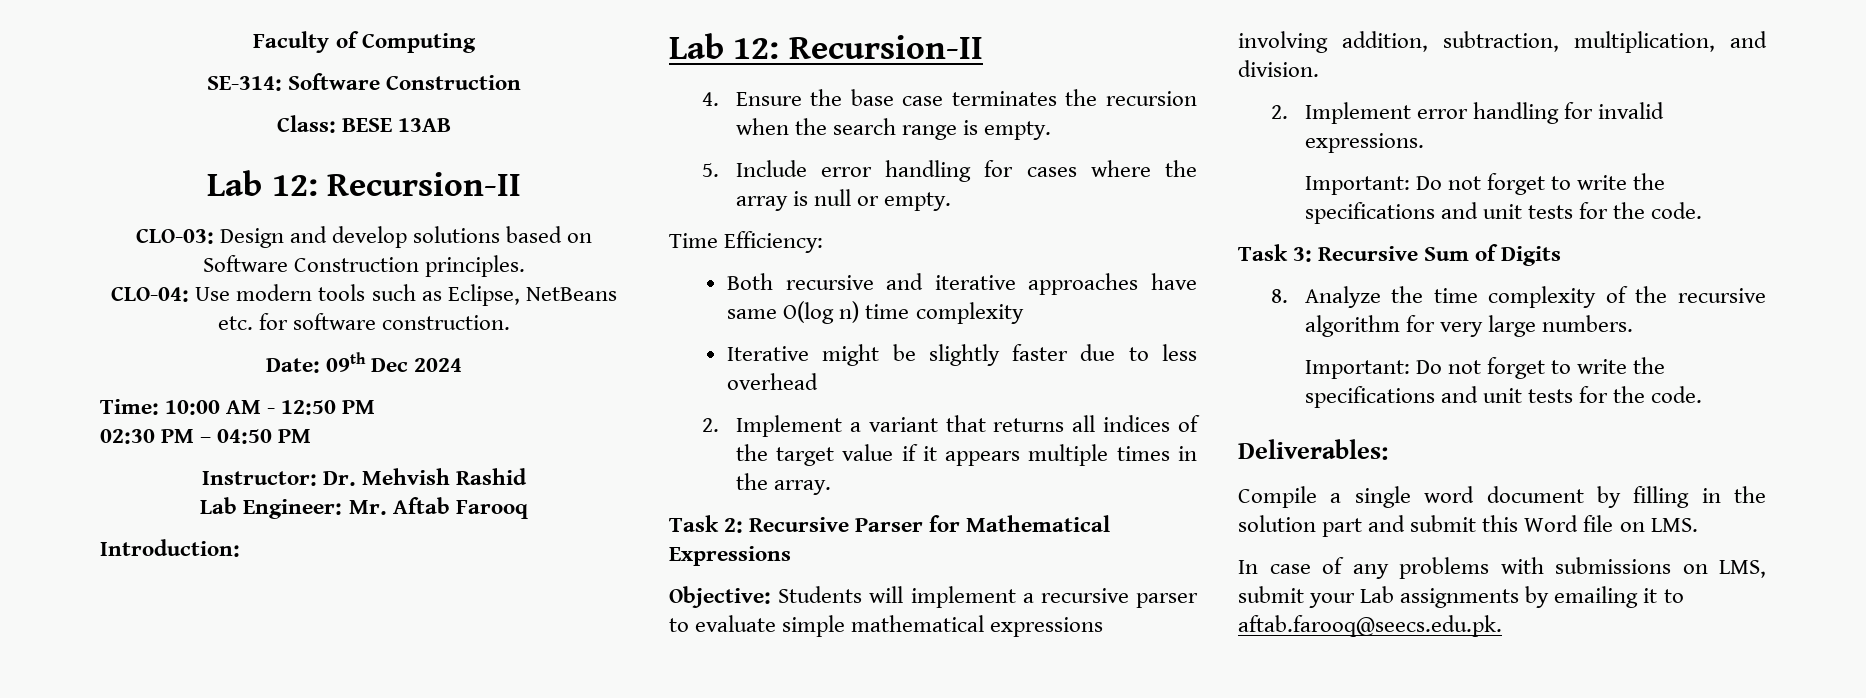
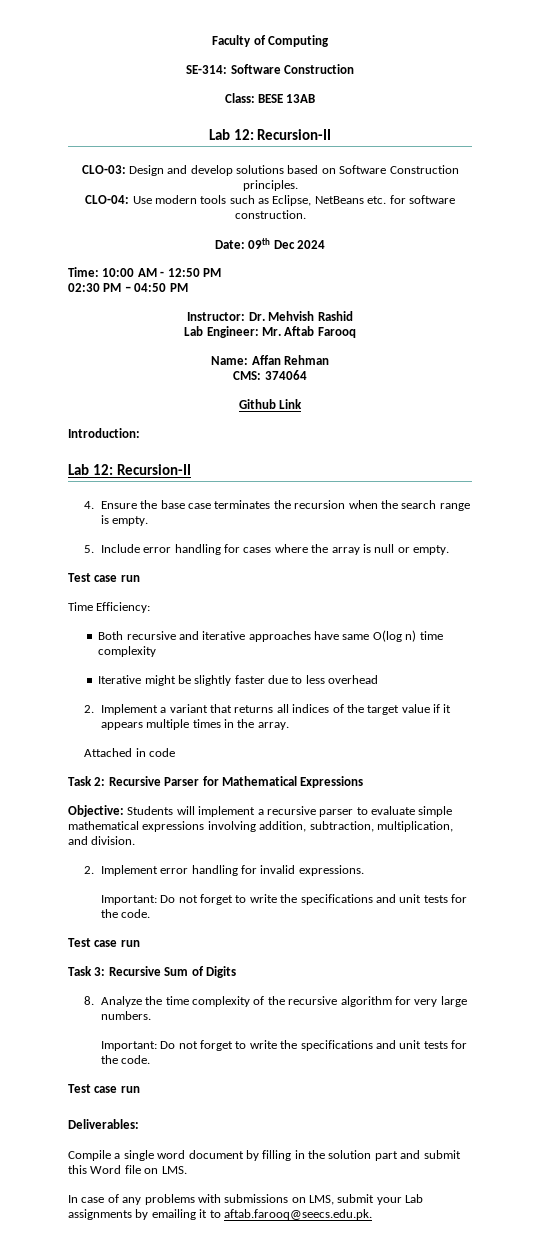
+ Name: Affan Rehman
+ CMS: 374064
+ Github Link
  5. Include error handling for cases where the array is null or empty.
+ Test case run
+ Attached in code
  2. Implement error handling for invalid expressions.
  Important: Do not forget to write the specifications and unit tests for the code.
+ Test case run
  8. Analyze the time complexity of the recursive algorithm for very large numbers.
  Important: Do not forget to write the specifications and unit tests for the code.
+ Test case run

